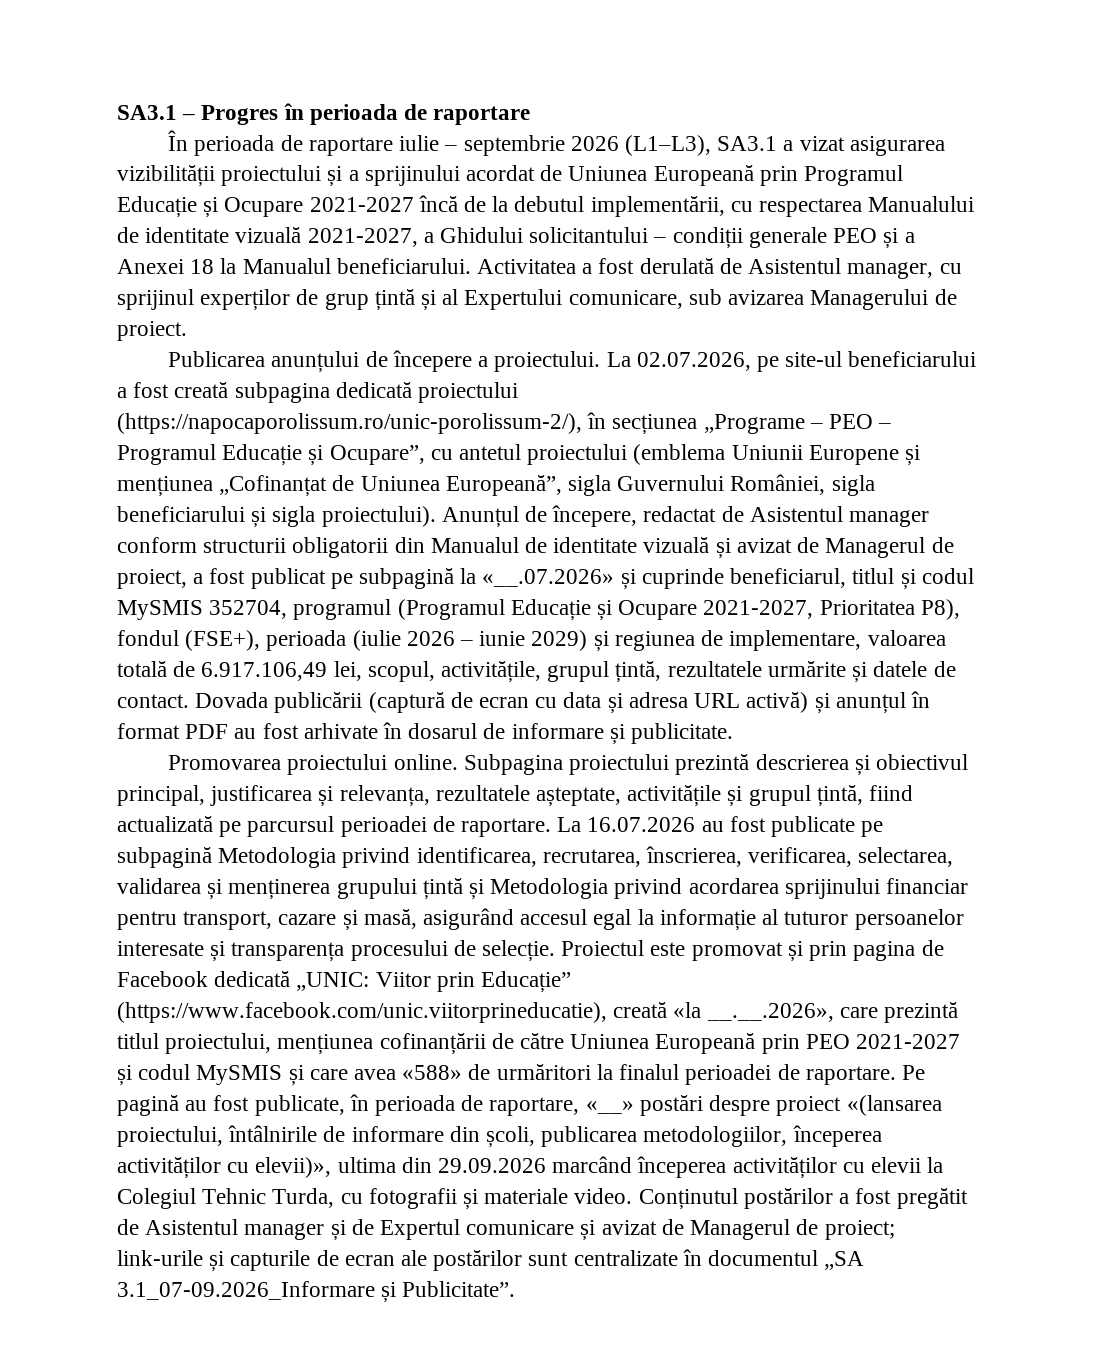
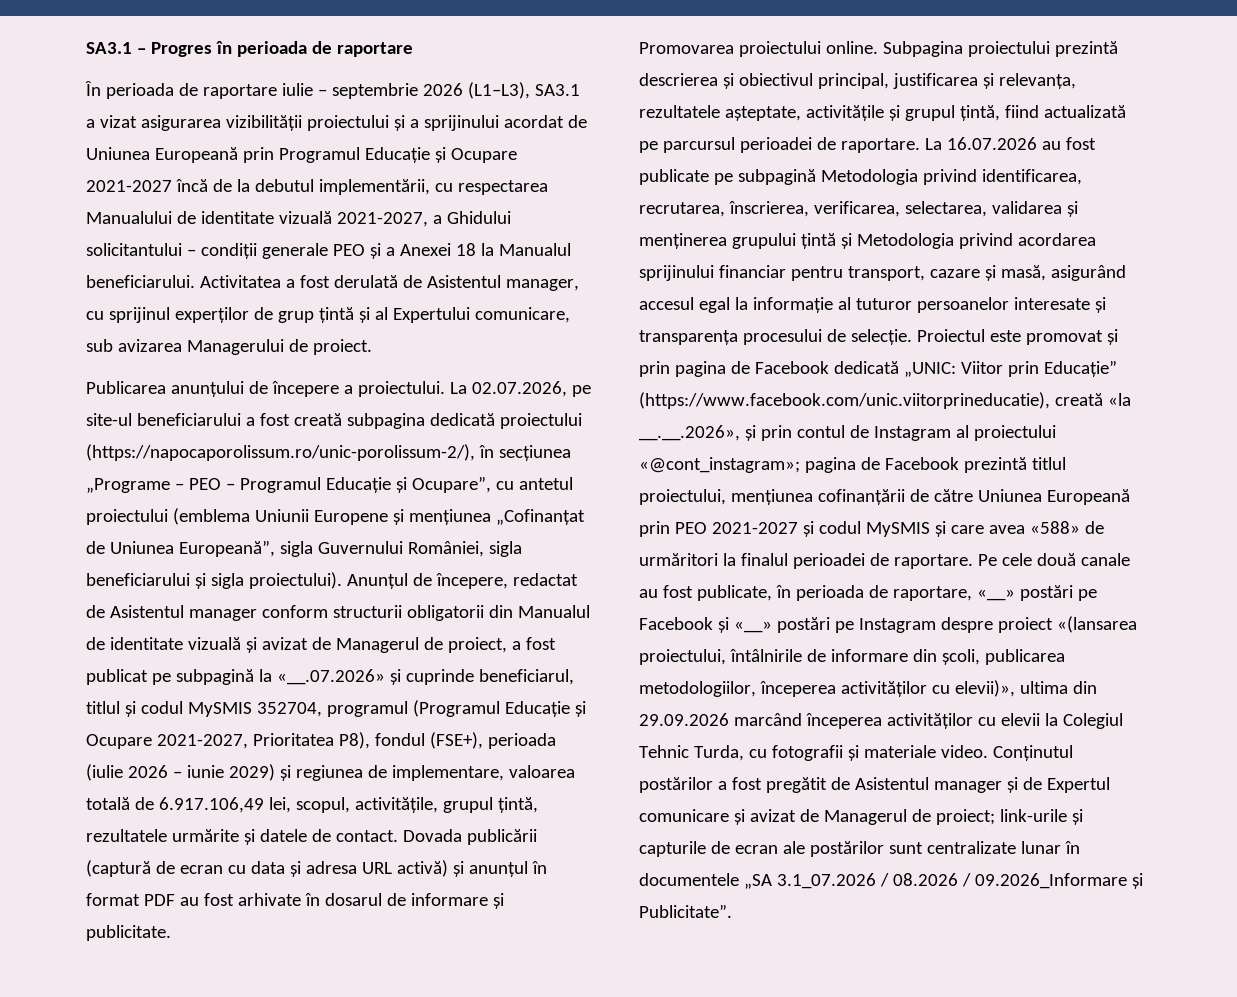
- Proiectul este promovat și prin pagina de Facebook dedicată „UNIC: Viitor prin Educație” (https://www.facebook.com/unic.viitorprineducatie), creată «la __.__.2026», care prezintă titlul proiectului, mențiunea cofinanțării de către Uniunea Europeană prin PEO 2021-2027 și codul MySMIS și care avea «588» de urmăritori la finalul perioadei de raportare.
+ Proiectul este promovat și prin pagina de Facebook dedicată „UNIC: Viitor prin Educație” (https://www.facebook.com/unic.viitorprineducatie), creată «la __.__.2026», și prin contul de Instagram al proiectului «@cont_instagram»; pagina de Facebook prezintă titlul proiectului, mențiunea cofinanțării de către Uniunea Europeană prin PEO 2021-2027 și codul MySMIS și care avea «588» de urmăritori la finalul perioadei de raportare.
- Pe pagină au fost publicate, în perioada de raportare, «__» postări despre proiect «(lansarea proiectului, întâlnirile de informare din școli, publicarea metodologiilor, începerea activităților cu elevii)», ultima din 29.09.2026 marcând începerea activităților cu elevii la Colegiul Tehnic Turda, cu fotografii și materiale video.
+ Pe cele două canale au fost publicate, în perioada de raportare, «__» postări pe Facebook și «__» postări pe Instagram despre proiect «(lansarea proiectului, întâlnirile de informare din școli, publicarea metodologiilor, începerea activităților cu elevii)», ultima din 29.09.2026 marcând începerea activităților cu elevii la Colegiul Tehnic Turda, cu fotografii și materiale video.
- Conținutul postărilor a fost pregătit de Asistentul manager și de Expertul comunicare și avizat de Managerul de proiect; link-urile și capturile de ecran ale postărilor sunt centralizate în documentul „SA 3.1_07-09.2026_Informare și Publicitate”.
+ Conținutul postărilor a fost pregătit de Asistentul manager și de Expertul comunicare și avizat de Managerul de proiect; link-urile și capturile de ecran ale postărilor sunt centralizate lunar în documentele „SA 3.1_07.2026 / 08.2026 / 09.2026_Informare și Publicitate”.

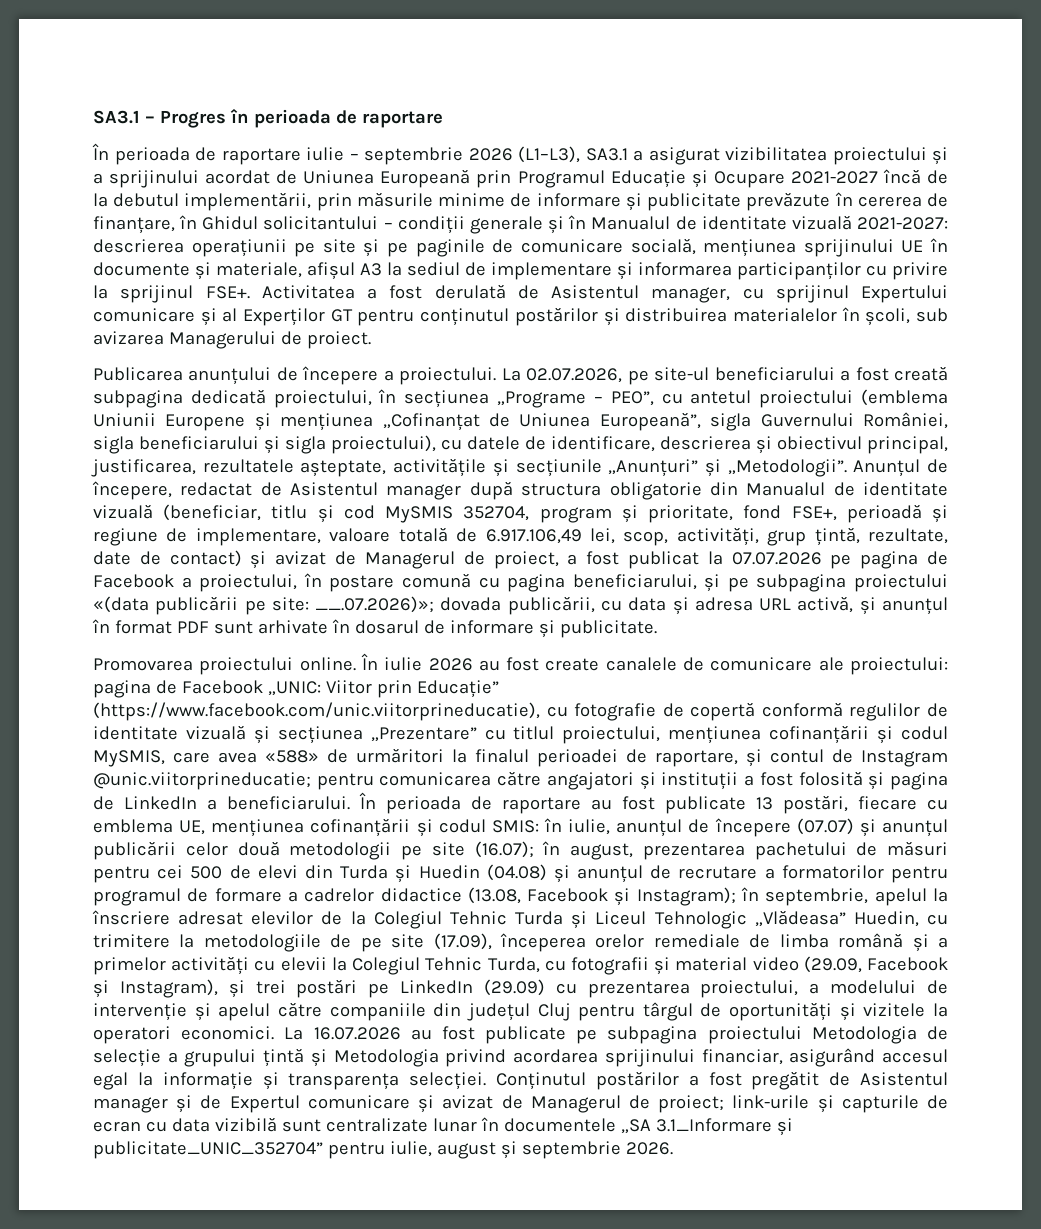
- În perioada de raportare iulie – septembrie 2026 (L1–L3), SA3.1 a vizat asigurarea vizibilității proiectului și a sprijinului acordat de Uniunea Europeană prin Programul Educație și Ocupare 2021-2027 încă de la debutul implementării, cu respectarea Manualului de identitate vizuală 2021-2027, a Ghidului solicitantului – condiții generale PEO și a Anexei 18 la Manualul beneficiarului.
+ În perioada de raportare iulie – septembrie 2026 (L1–L3), SA3.1 a asigurat vizibilitatea proiectului și a sprijinului acordat de Uniunea Europeană prin Programul Educație și Ocupare 2021-2027 încă de la debutul implementării, prin măsurile minime de informare și publicitate prevăzute în cererea de finanțare, în Ghidul solicitantului – condiții generale și în Manualul de identitate vizuală 2021-2027: descrierea operațiunii pe site și pe paginile de comunicare socială, mențiunea sprijinului UE în documente și materiale, afișul A3 la sediul de implementare și informarea participanților cu privire la sprijinul FSE+.
- Activitatea a fost derulată de Asistentul manager, cu sprijinul experților de grup țintă și al Expertului comunicare, sub avizarea Managerului de proiect.
+ Activitatea a fost derulată de Asistentul manager, cu sprijinul Expertului comunicare și al Experților GT pentru conținutul postărilor și distribuirea materialelor în școli, sub avizarea Managerului de proiect.
- La 02.07.2026, pe site-ul beneficiarului a fost creată subpagina dedicată proiectului (https://napocaporolissum.ro/unic-porolissum-2/), în secțiunea „Programe – PEO – Programul Educație și Ocupare”, cu antetul proiectului (emblema Uniunii Europene și mențiunea „Cofinanțat de Uniunea Europeană”, sigla Guvernului României, sigla beneficiarului și sigla proiectului).
+ La 02.07.2026, pe site-ul beneficiarului a fost creată subpagina dedicată proiectului, în secțiunea „Programe – PEO”, cu antetul proiectului (emblema Uniunii Europene și mențiunea „Cofinanțat de Uniunea Europeană”, sigla Guvernului României, sigla beneficiarului și sigla proiectului), cu datele de identificare, descrierea și obiectivul principal, justificarea, rezultatele așteptate, activitățile și secțiunile „Anunțuri” și „Metodologii”.
- Anunțul de începere, redactat de Asistentul manager conform structurii obligatorii din Manualul de identitate vizuală și avizat de Managerul de proiect, a fost publicat pe subpagină la «__.07.2026» și cuprinde beneficiarul, titlul și codul MySMIS 352704, programul (Programul Educație și Ocupare 2021-2027, Prioritatea P8), fondul (FSE+), perioada (iulie 2026 – iunie 2029) și regiunea de implementare, valoarea totală de 6.917.106,49 lei, scopul, activitățile, grupul țintă, rezultatele urmărite și datele de contact. Dovada publicării (captură de ecran cu data și adresa URL activă) și anunțul în format PDF au fost arhivate în dosarul de informare și publicitate.
+ Anunțul de începere, redactat de Asistentul manager după structura obligatorie din Manualul de identitate vizuală (beneficiar, titlu și cod MySMIS 352704, program și prioritate, fond FSE+, perioadă și regiune de implementare, valoare totală de 6.917.106,49 lei, scop, activități, grup țintă, rezultate, date de contact) și avizat de Managerul de proiect, a fost publicat la 07.07.2026 pe pagina de Facebook a proiectului, în postare comună cu pagina beneficiarului, și pe subpagina proiectului «(data publicării pe site: __.07.2026)»; dovada publicării, cu data și adresa URL activă, și anunțul în format PDF sunt arhivate în dosarul de informare și publicitate.
- Subpagina proiectului prezintă descrierea și obiectivul principal, justificarea și relevanța, rezultatele așteptate, activitățile și grupul țintă, fiind actualizată pe parcursul perioadei de raportare. La 16.07.2026 au fost publicate pe subpagină Metodologia privind identificarea, recrutarea, înscrierea, verificarea, selectarea, validarea și menținerea grupului țintă și Metodologia privind acordarea sprijinului financiar pentru transport, cazare și masă, asigurând accesul egal la informație al tuturor persoanelor interesate și transparența procesului de selecție. Proiectul este promovat și prin pagina de Facebook dedicată „UNIC: Viitor prin Educație” (https://www.facebook.com/unic.viitorprineducatie), creată «la __.__.2026», și prin contul de Instagram al proiectului «@cont_instagram»; pagina de Facebook prezintă titlul proiectului, mențiunea cofinanțării de către Uniunea Europeană prin PEO 2021-2027 și codul MySMIS și care avea «588» de urmăritori la finalul perioadei de raportare. Pe cele două canale au fost publicate, în perioada de raportare, «__» postări pe Facebook și «__» postări pe Instagram despre proiect «(lansarea proiectului, întâlnirile de informare din școli, publicarea metodologiilor, începerea activităților cu elevii)», ultima din 29.09.2026 marcând începerea activităților cu elevii la Colegiul Tehnic Turda, cu fotografii și materiale video.
+ În iulie 2026 au fost create canalele de comunicare ale proiectului: pagina de Facebook „UNIC: Viitor prin Educație” (https://www.facebook.com/unic.viitorprineducatie), cu fotografie de copertă conformă regulilor de identitate vizuală și secțiunea „Prezentare” cu titlul proiectului, mențiunea cofinanțării și codul MySMIS, care avea «588» de urmăritori la finalul perioadei de raportare, și contul de Instagram @unic.viitorprineducatie; pentru comunicarea către angajatori și instituții a fost folosită și pagina de LinkedIn a beneficiarului. În perioada de raportare au fost publicate 13 postări, fiecare cu emblema UE, mențiunea cofinanțării și codul SMIS: în iulie, anunțul de începere (07.07) și anunțul publicării celor două metodologii pe site (16.07); în august, prezentarea pachetului de măsuri pentru cei 500 de elevi din Turda și Huedin (04.08) și anunțul de recrutare a formatorilor pentru programul de formare a cadrelor didactice (13.08, Facebook și Instagram); în septembrie, apelul la înscriere adresat elevilor de la Colegiul Tehnic Turda și Liceul Tehnologic „Vlădeasa” Huedin, cu trimitere la metodologiile de pe site (17.09), începerea orelor remediale de limba română și a primelor activități cu elevii la Colegiul Tehnic Turda, cu fotografii și material video (29.09, Facebook și Instagram), și trei postări pe LinkedIn (29.09) cu prezentarea proiectului, a modelului de intervenție și apelul către companiile din județul Cluj pentru târgul de oportunități și vizitele la operatori economici. La 16.07.2026 au fost publicate pe subpagina proiectului Metodologia de selecție a grupului țintă și Metodologia privind acordarea sprijinului financiar, asigurând accesul egal la informație și transparența selecției.
- Conținutul postărilor a fost pregătit de Asistentul manager și de Expertul comunicare și avizat de Managerul de proiect; link-urile și capturile de ecran ale postărilor sunt centralizate lunar în documentele „SA 3.1_07.2026 / 08.2026 / 09.2026_Informare și Publicitate”.
+ Conținutul postărilor a fost pregătit de Asistentul manager și de Expertul comunicare și avizat de Managerul de proiect; link-urile și capturile de ecran cu data vizibilă sunt centralizate lunar în documentele „SA 3.1_Informare și publicitate_UNIC_352704” pentru iulie, august și septembrie 2026.

